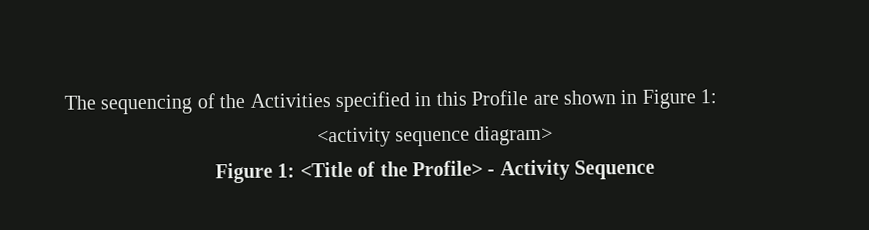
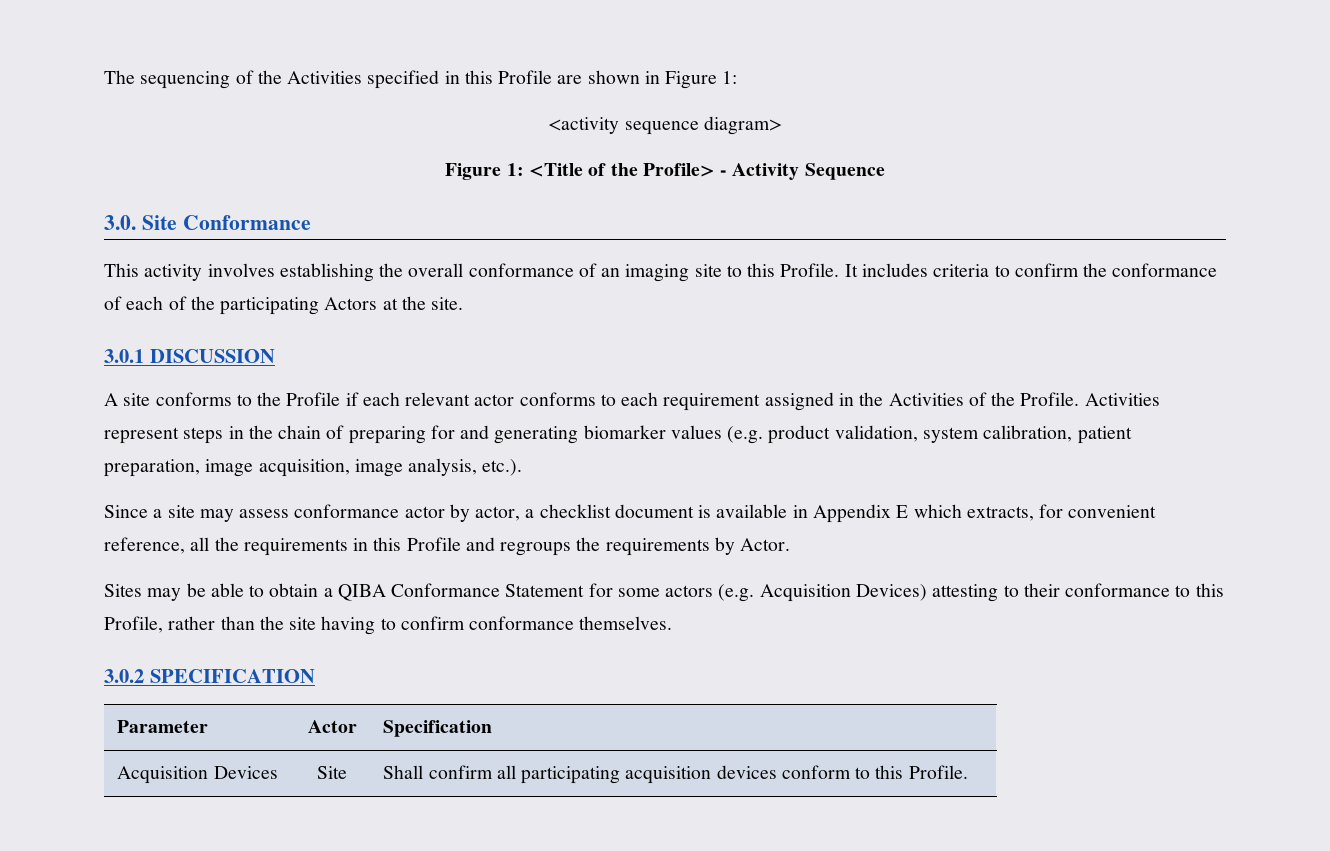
+ 3.0. Site Conformance
+ This activity involves establishing the overall conformance of an imaging site to this Profile. It includes criteria to confirm the conformance of each of the participating Actors at the site.
+ 3.0.1 DISCUSSION
+ A site conforms to the Profile if each relevant actor conforms to each requirement assigned in the Activities of the Profile. Activities represent steps in the chain of preparing for and generating biomarker values (e.g. product validation, system calibration, patient preparation, image acquisition, image analysis, etc.).
+ Since a site may assess conformance actor by actor, a checklist document is available in Appendix E which extracts, for convenient reference, all the requirements in this Profile and regroups the requirements by Actor.
+ Sites may be able to obtain a QIBA Conformance Statement for some actors (e.g. Acquisition Devices) attesting to their conformance to this Profile, rather than the site having to confirm conformance themselves.
+ 3.0.2 SPECIFICATION
+ Parameter | Actor | Specification
+ Acquisition Devices | Site | Shall confirm all participating acquisition devices conform to this Profile.

